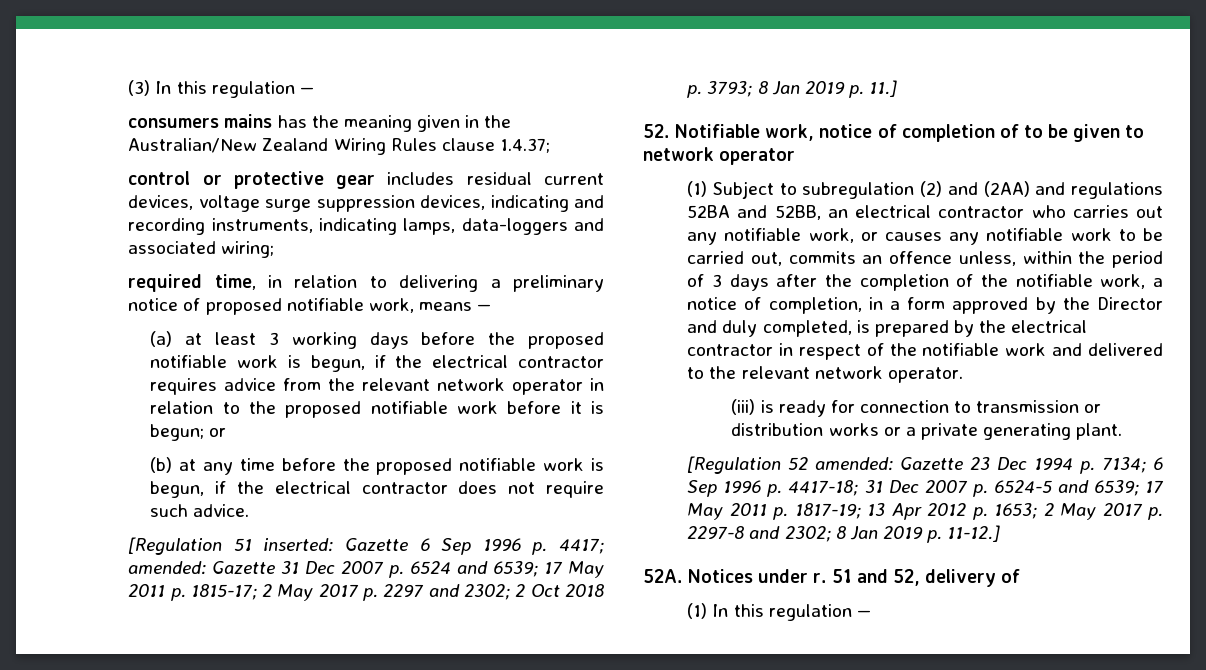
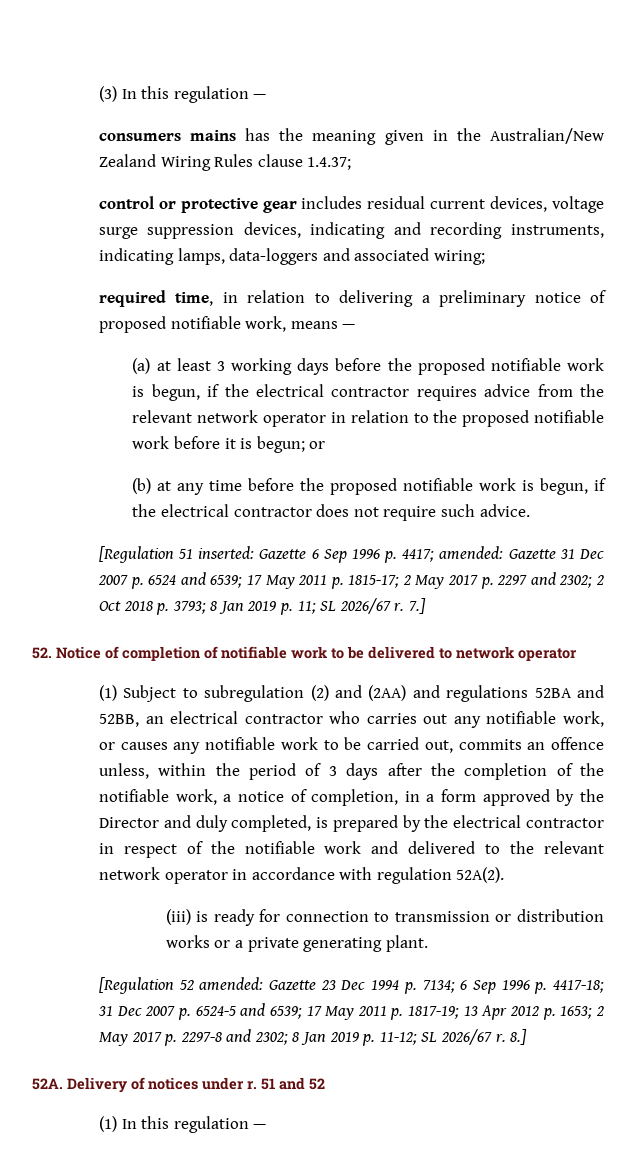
- [Regulation 51 inserted: Gazette 6 Sep 1996 p. 4417; amended: Gazette 31 Dec 2007 p. 6524 and 6539; 17 May 2011 p. 1815-17; 2 May 2017 p. 2297 and 2302; 2 Oct 2018 p. 3793; 8 Jan 2019 p. 11.]
- 52. Notifiable work, notice of completion of to be given to network operator
+ [Regulation 51 inserted: Gazette 6 Sep 1996 p. 4417; amended: Gazette 31 Dec 2007 p. 6524 and 6539; 17 May 2011 p. 1815-17; 2 May 2017 p. 2297 and 2302; 2 Oct 2018 p. 3793; 8 Jan 2019 p. 11; SL 2026/67 r. 7.]
+ 52. Notice of completion of notifiable work to be delivered to network operator
- (1) Subject to subregulation (2) and (2AA) and regulations 52BA and 52BB, an electrical contractor who carries out any notifiable work, or causes any notifiable work to be carried out, commits an offence unless, within the period of 3 days after the completion of the notifiable work, a notice of completion, in a form approved by the Director and duly completed, is prepared by the electrical contractor in respect of the notifiable work and delivered to the relevant network operator.
+ (1) Subject to subregulation (2) and (2AA) and regulations 52BA and 52BB, an electrical contractor who carries out any notifiable work, or causes any notifiable work to be carried out, commits an offence unless, within the period of 3 days after the completion of the notifiable work, a notice of completion, in a form approved by the Director and duly completed, is prepared by the electrical contractor in respect of the notifiable work and delivered to the relevant network operator in accordance with regulation 52A(2).
- [Regulation 52 amended: Gazette 23 Dec 1994 p. 7134; 6 Sep 1996 p. 4417-18; 31 Dec 2007 p. 6524-5 and 6539; 17 May 2011 p. 1817-19; 13 Apr 2012 p. 1653; 2 May 2017 p. 2297-8 and 2302; 8 Jan 2019 p. 11-12.]
- 52A. Notices under r.
+ [Regulation 52 amended: Gazette 23 Dec 1994 p. 7134; 6 Sep 1996 p. 4417-18; 31 Dec 2007 p. 6524-5 and 6539; 17 May 2011 p. 1817-19; 13 Apr 2012 p. 1653; 2 May 2017 p. 2297-8 and 2302; 8 Jan 2019 p. 11-12; SL 2026/67 r. 8.]
+ 52A. Delivery of notices under r.
- 51 and 52, delivery of
+ 51 and 52

